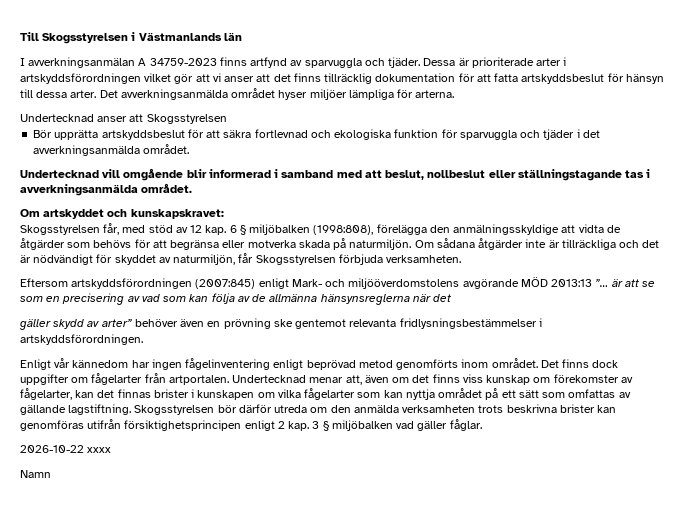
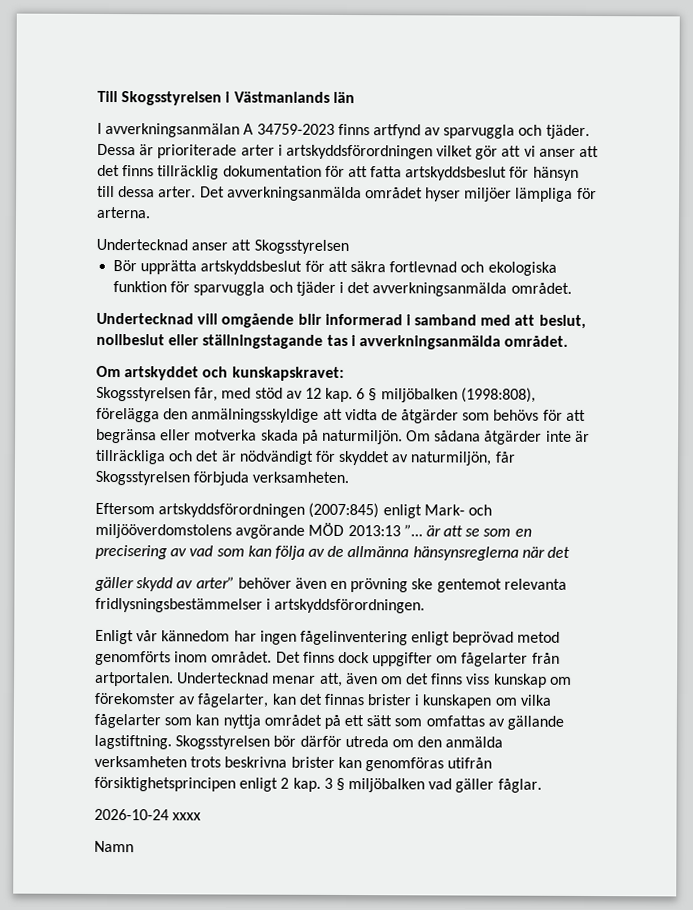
- 2026-10-22 xxxx
+ 2026-10-24 xxxx

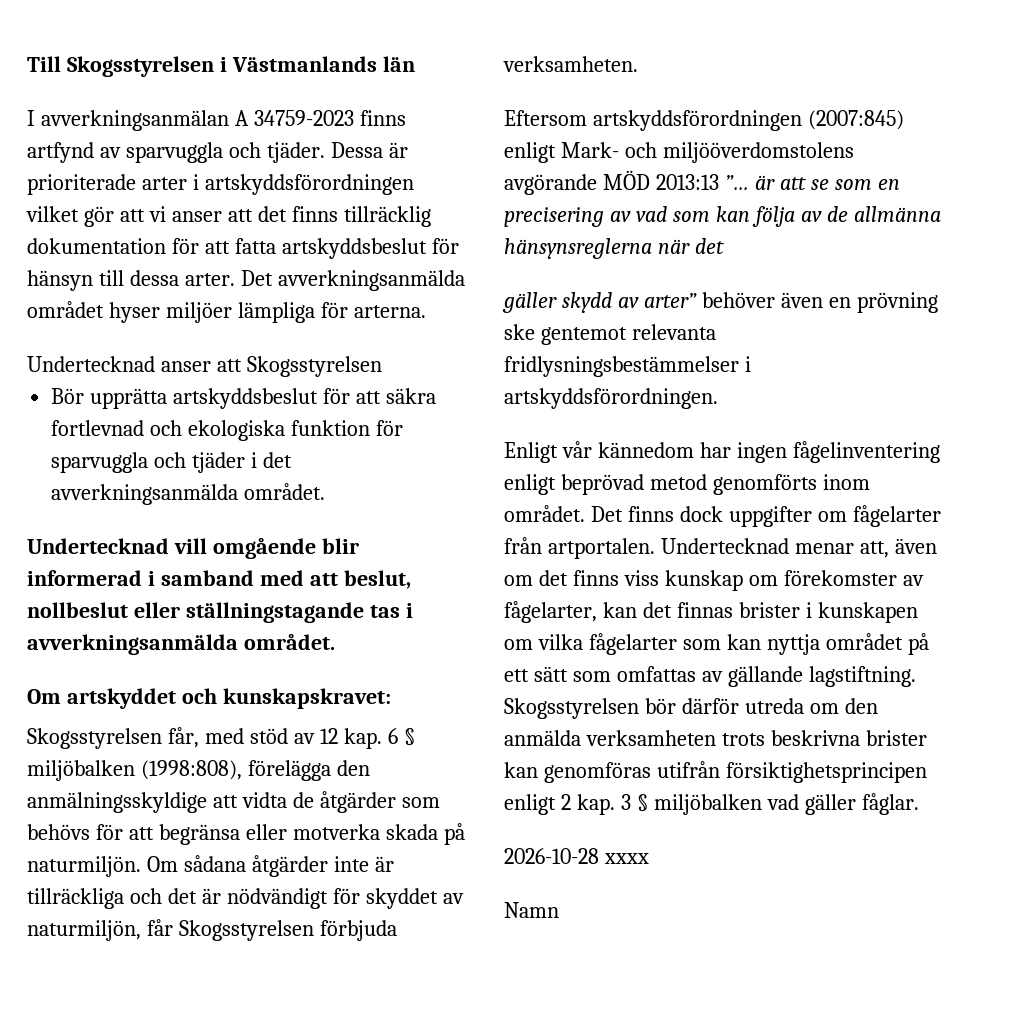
- 2026-10-24 xxxx
+ 2026-10-28 xxxx

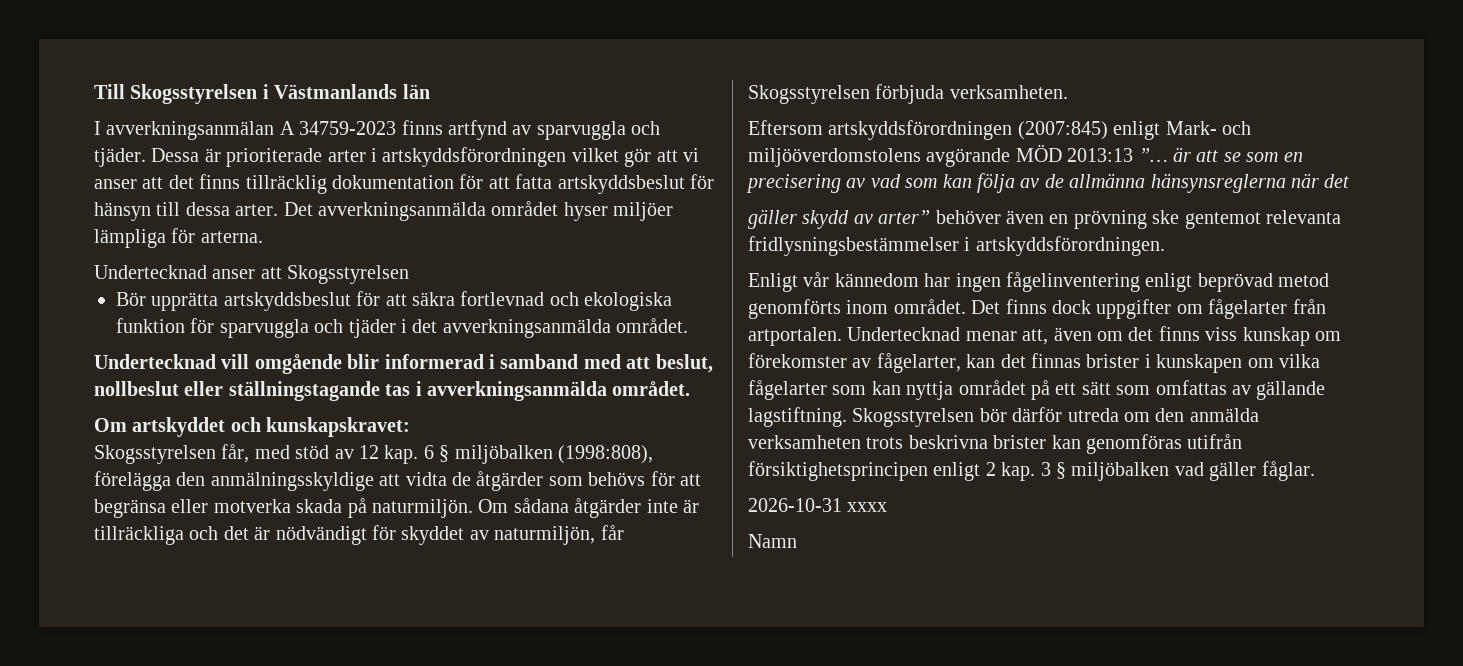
- 2026-10-28 xxxx
+ 2026-10-31 xxxx

